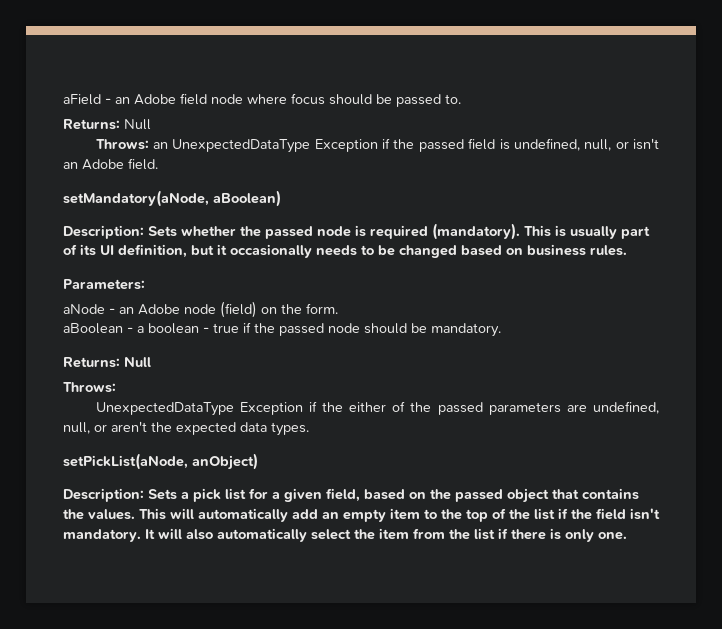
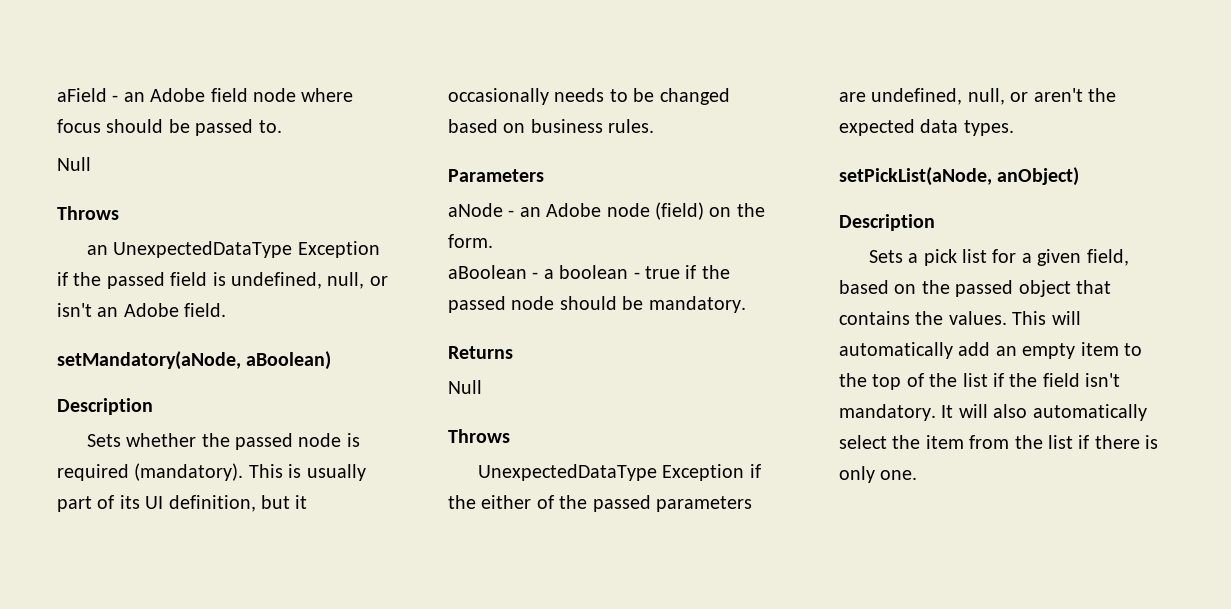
  aField - an Adobe field node where focus should be passed to.
- Returns: Null
- Throws: an UnexpectedDataType Exception if the passed field is undefined, null, or isn't an Adobe field.
+ Null
+ Throws
+ an UnexpectedDataType Exception if the passed field is undefined, null, or isn't an Adobe field.
  setMandatory(aNode, aBoolean)
- Description: Sets whether the passed node is required (mandatory).
+ Description
+ Sets whether the passed node is required (mandatory).
- Parameters:
+ Parameters
  aBoolean - a boolean - true if the passed node should be mandatory.
- Returns: Null
- Throws:
+ Returns
+ Null
+ Throws
  setPickList(aNode, anObject)
- Description: Sets a pick list for a given field, based on the passed object that contains the values.
+ Description
+ Sets a pick list for a given field, based on the passed object that contains the values.

